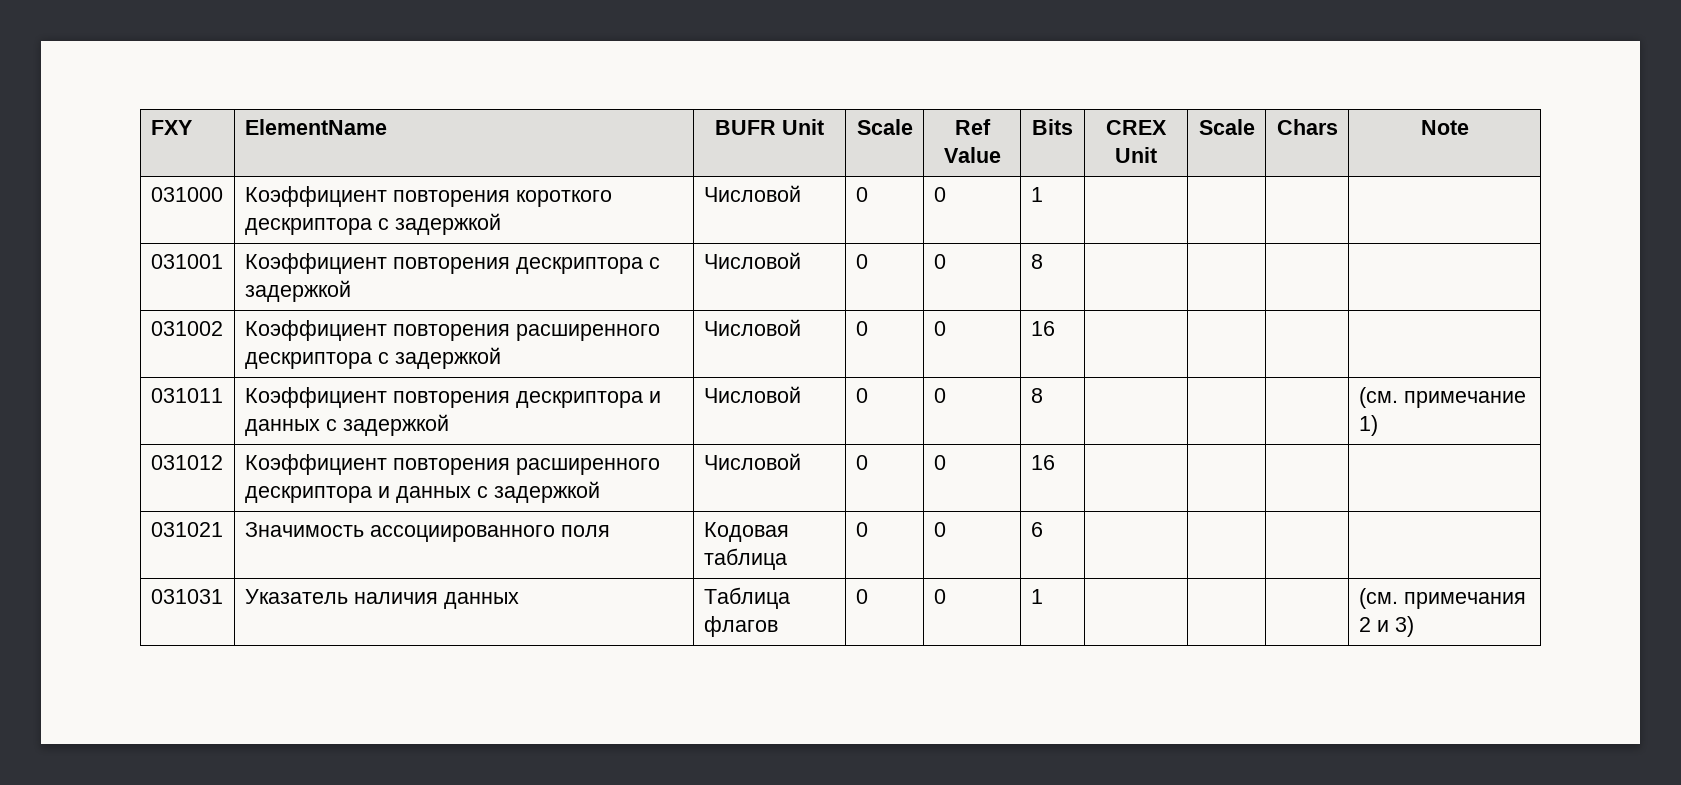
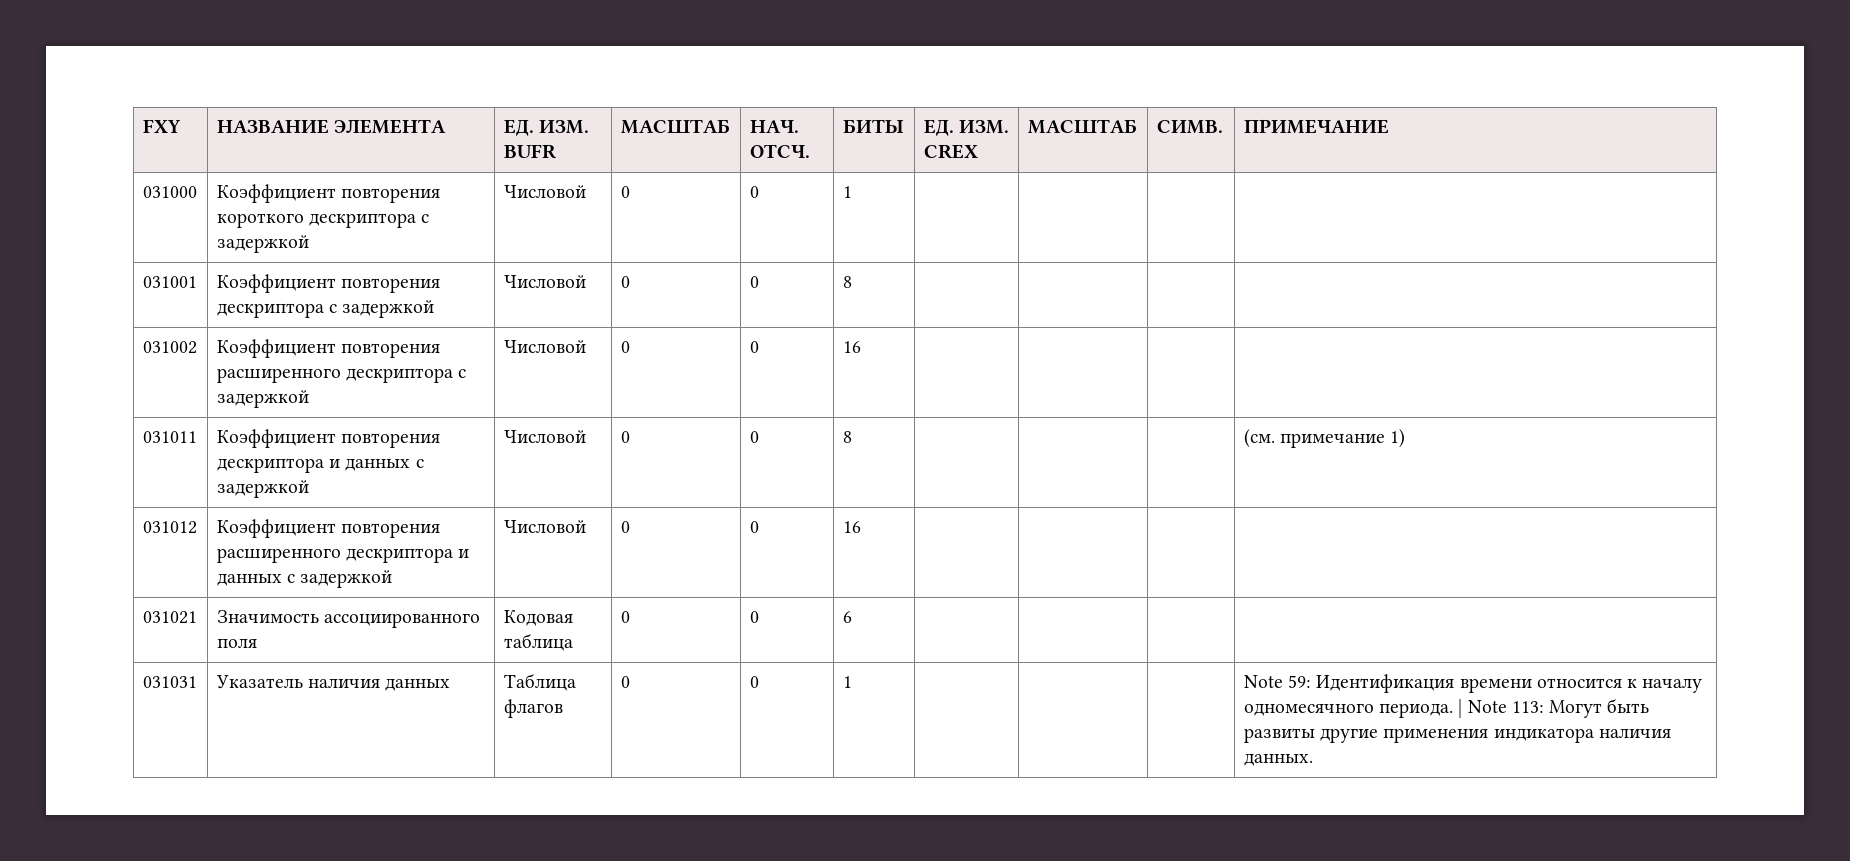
- FXY | ElementName | BUFR Unit | Scale | Ref Value | Bits | CREX Unit | Scale | Chars | Note
+ FXY | НАЗВАНИЕ ЭЛЕМЕНТА | ЕД. ИЗМ. BUFR | МАСШТАБ | НАЧ. ОТСЧ. | БИТЫ | ЕД. ИЗМ. CREX | МАСШТАБ | СИМВ. | ПРИМЕЧАНИЕ
- 031031 | Указатель наличия данных | Таблица флагов | 0 | 0 | 1 | | | | (см. примечания 2 и 3)
+ 031031 | Указатель наличия данных | Таблица флагов | 0 | 0 | 1 | | | | Note 59: Идентификация времени относится к началу одномесячного периода. | Note 113: Могут быть развиты другие применения индикатора наличия данных.

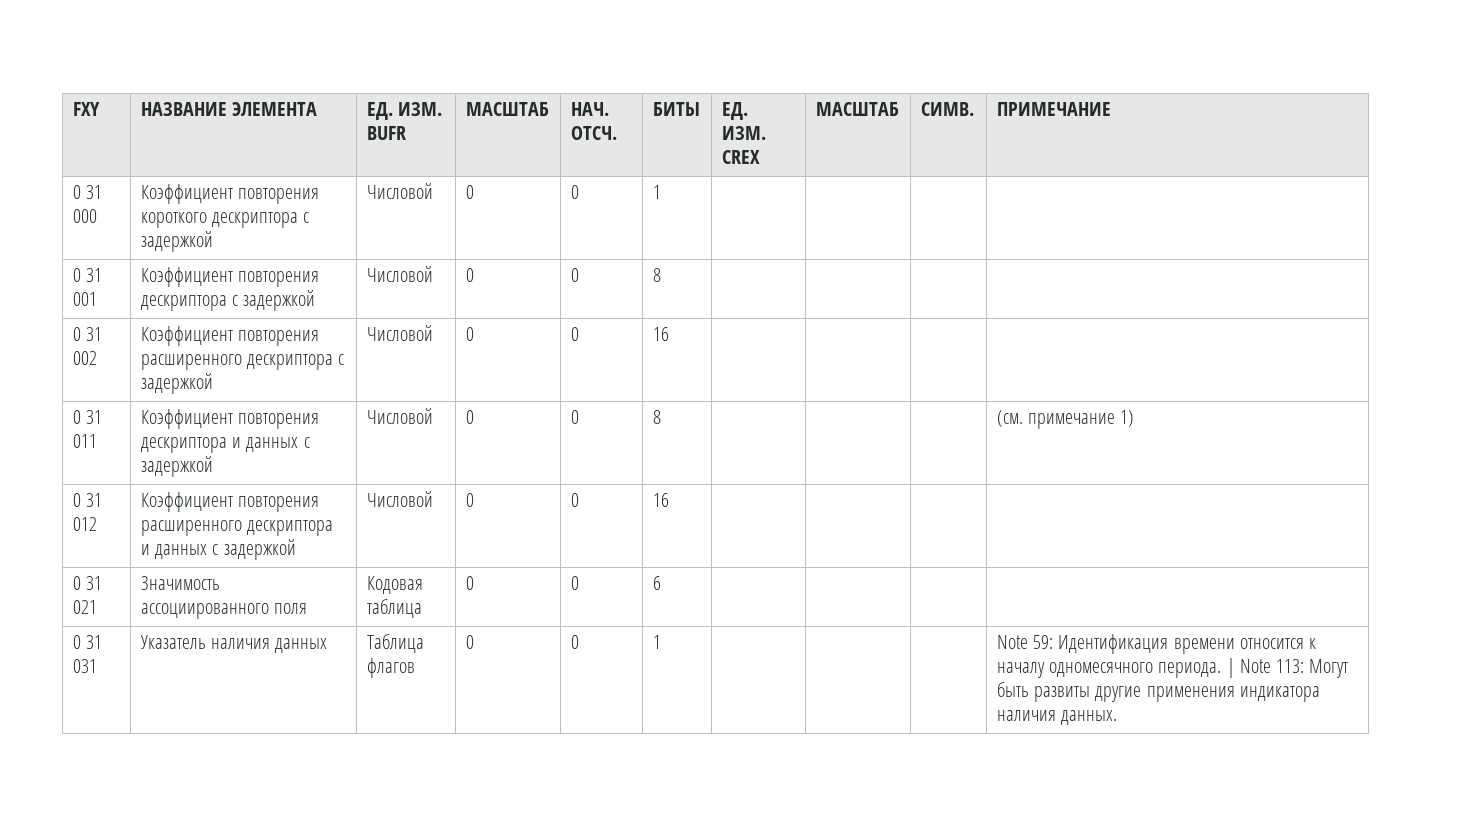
- 031000 | Коэффициент повторения короткого дескриптора с задержкой | Числовой | 0 | 0 | 1 | | | |
+ 0 31 000 | Коэффициент повторения короткого дескриптора с задержкой | Числовой | 0 | 0 | 1 | | | |
- 031001 | Коэффициент повторения дескриптора с задержкой | Числовой | 0 | 0 | 8 | | | |
+ 0 31 001 | Коэффициент повторения дескриптора с задержкой | Числовой | 0 | 0 | 8 | | | |
- 031002 | Коэффициент повторения расширенного дескриптора с задержкой | Числовой | 0 | 0 | 16 | | | |
+ 0 31 002 | Коэффициент повторения расширенного дескриптора с задержкой | Числовой | 0 | 0 | 16 | | | |
- 031011 | Коэффициент повторения дескриптора и данных с задержкой | Числовой | 0 | 0 | 8 | | | | (см. примечание 1)
+ 0 31 011 | Коэффициент повторения дескриптора и данных с задержкой | Числовой | 0 | 0 | 8 | | | | (см. примечание 1)
- 031012 | Коэффициент повторения расширенного дескриптора и данных с задержкой | Числовой | 0 | 0 | 16 | | | |
+ 0 31 012 | Коэффициент повторения расширенного дескриптора и данных с задержкой | Числовой | 0 | 0 | 16 | | | |
- 031021 | Значимость ассоциированного поля | Кодовая таблица | 0 | 0 | 6 | | | |
+ 0 31 021 | Значимость ассоциированного поля | Кодовая таблица | 0 | 0 | 6 | | | |
- 031031 | Указатель наличия данных | Таблица флагов | 0 | 0 | 1 | | | | Note 59: Идентификация времени относится к началу одномесячного периода. | Note 113: Могут быть развиты другие применения индикатора наличия данных.
+ 0 31 031 | Указатель наличия данных | Таблица флагов | 0 | 0 | 1 | | | | Note 59: Идентификация времени относится к началу одномесячного периода. | Note 113: Могут быть развиты другие применения индикатора наличия данных.

